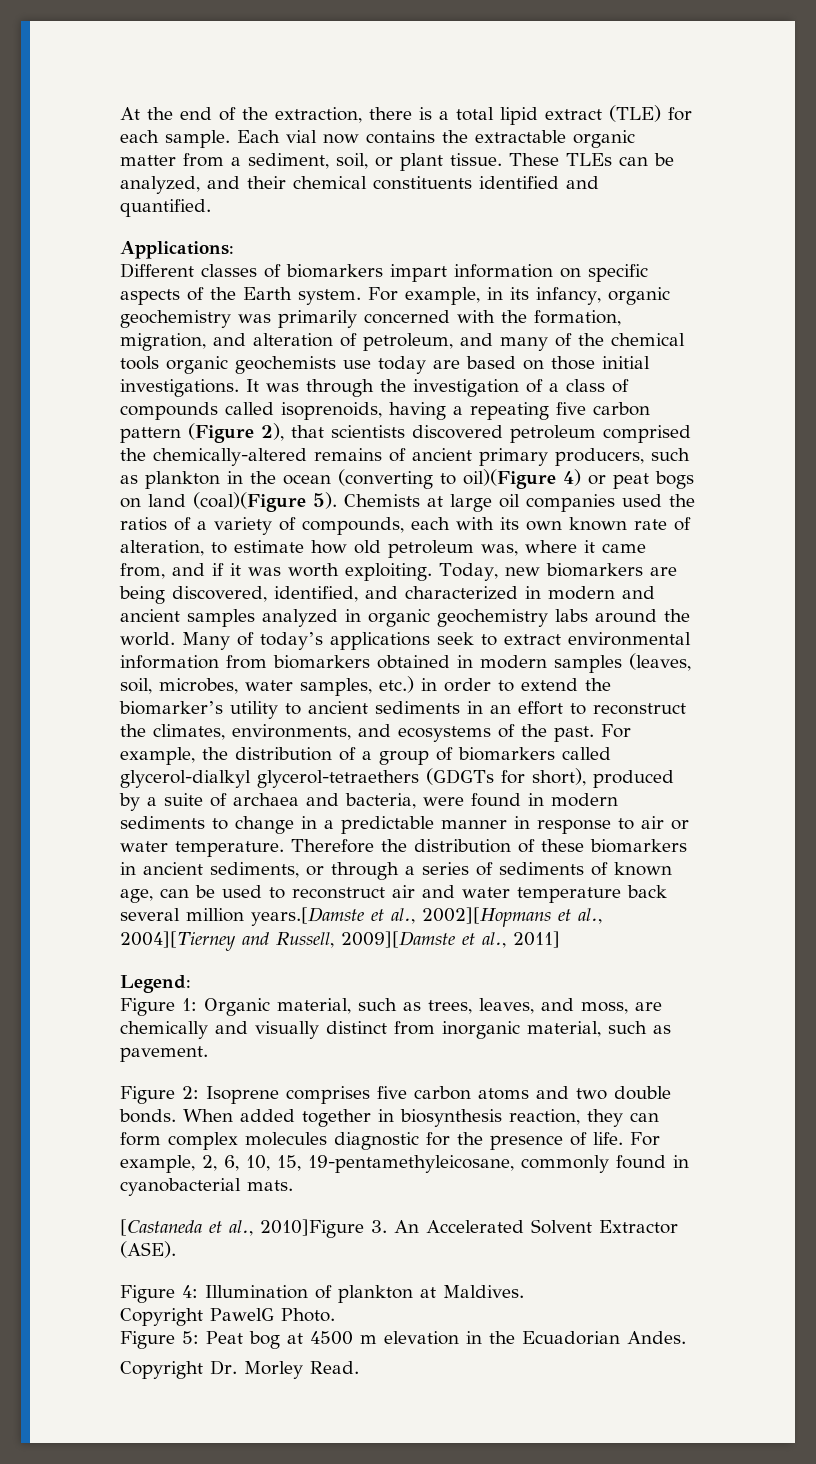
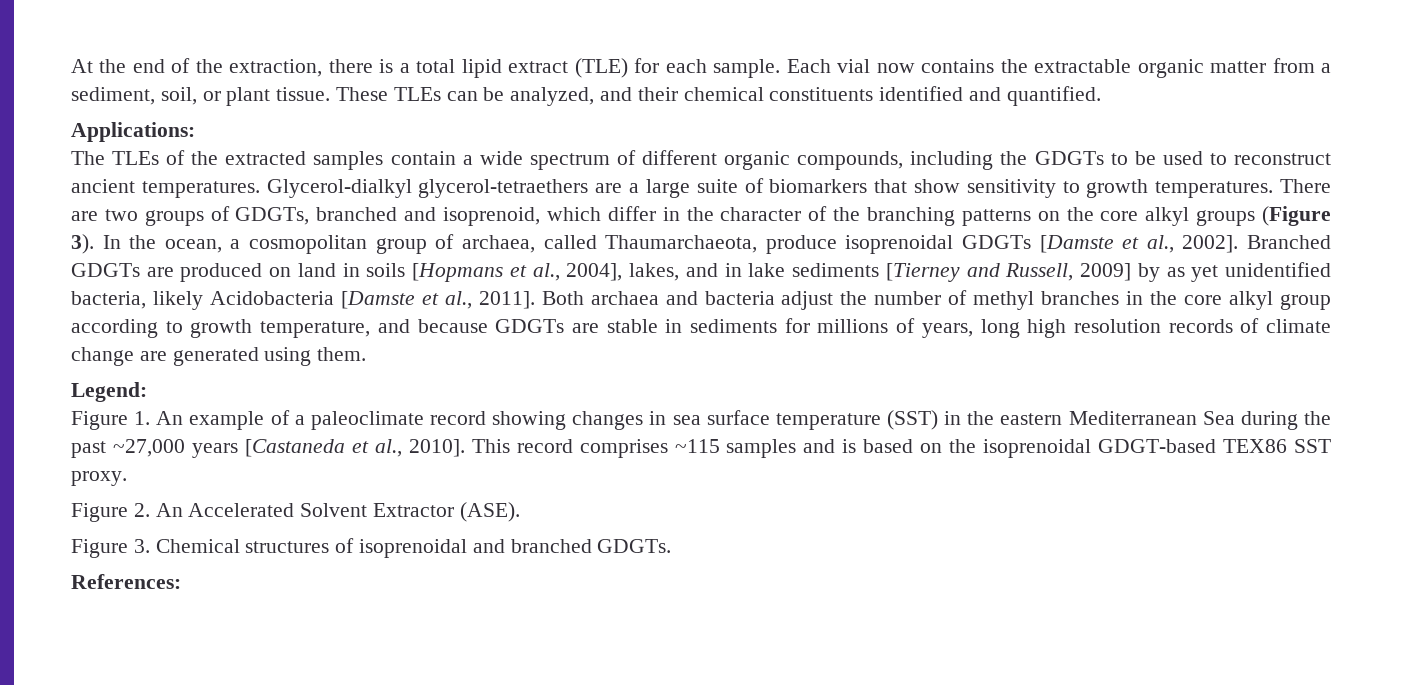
- Different classes of biomarkers impart information on specific aspects of the Earth system. For example, in its infancy, organic geochemistry was primarily concerned with the formation, migration, and alteration of petroleum, and many of the chemical tools organic geochemists use today are based on those initial investigations. It was through the investigation of a class of compounds called isoprenoids, having a repeating five carbon pattern (Figure 2), that scientists discovered petroleum comprised the chemically-altered remains of ancient primary producers, such as plankton in the ocean (converting to oil)(Figure 4) or peat bogs on land (coal)(Figure 5). Chemists at large oil companies used the ratios of a variety of compounds, each with its own known rate of alteration, to estimate how old petroleum was, where it came from, and if it was worth exploiting. Today, new biomarkers are being discovered, identified, and characterized in modern and ancient samples analyzed in organic geochemistry labs around the world. Many of today’s applications seek to extract environmental information from biomarkers obtained in modern samples (leaves, soil, microbes, water samples, etc.) in order to extend the biomarker’s utility to ancient sediments in an effort to reconstruct the climates, environments, and ecosystems of the past. For example, the distribution of a group of biomarkers called glycerol-dialkyl glycerol-tetraethers (GDGTs for short), produced by a suite of archaea and bacteria, were found in modern sediments to change in a predictable manner in response to air or water temperature. Therefore the distribution of these biomarkers in ancient sediments, or through a series of sediments of known age, can be used to reconstruct air and water temperature back several million years.[Damste et al., 2002][Hopmans et al., 2004][Tierney and Russell, 2009][Damste et al., 2011]
+ The TLEs of the extracted samples contain a wide spectrum of different organic compounds, including the GDGTs to be used to reconstruct ancient temperatures. Glycerol-dialkyl glycerol-tetraethers are a large suite of biomarkers that show sensitivity to growth temperatures. There are two groups of GDGTs, branched and isoprenoid, which differ in the character of the branching patterns on the core alkyl groups (Figure 3). In the ocean, a cosmopolitan group of archaea, called Thaumarchaeota, produce isoprenoidal GDGTs [Damste et al., 2002]. Branched GDGTs are produced on land in soils [Hopmans et al., 2004], lakes, and in lake sediments [Tierney and Russell, 2009] by as yet unidentified bacteria, likely Acidobacteria [Damste et al., 2011]. Both archaea and bacteria adjust the number of methyl branches in the core alkyl group according to growth temperature, and because GDGTs are stable in sediments for millions of years, long high resolution records of climate change are generated using them.
  Legend:
- Figure 1: Organic material, such as trees, leaves, and moss, are chemically and visually distinct from inorganic material, such as pavement.
- Figure 2: Isoprene comprises five carbon atoms and two double bonds. When added together in biosynthesis reaction, they can form complex molecules diagnostic for the presence of life. For example, 2, 6, 10, 15, 19-pentamethyleicosane, commonly found in cyanobacterial mats.
- [Castaneda et al., 2010]Figure 3. An Accelerated Solvent Extractor (ASE).
+ Figure 1. An example of a paleoclimate record showing changes in sea surface temperature (SST) in the eastern Mediterranean Sea during the past ~27,000 years [Castaneda et al., 2010]. This record comprises ~115 samples and is based on the isoprenoidal GDGT-based TEX86 SST proxy.
+ Figure 2. An Accelerated Solvent Extractor (ASE).
- Figure 4: Illumination of plankton at Maldives.
- Copyright PawelG Photo.
- Figure 5: Peat bog at 4500 m elevation in the Ecuadorian Andes.
- Copyright Dr. Morley Read.
+ Figure 3. Chemical structures of isoprenoidal and branched GDGTs.
+ References:

